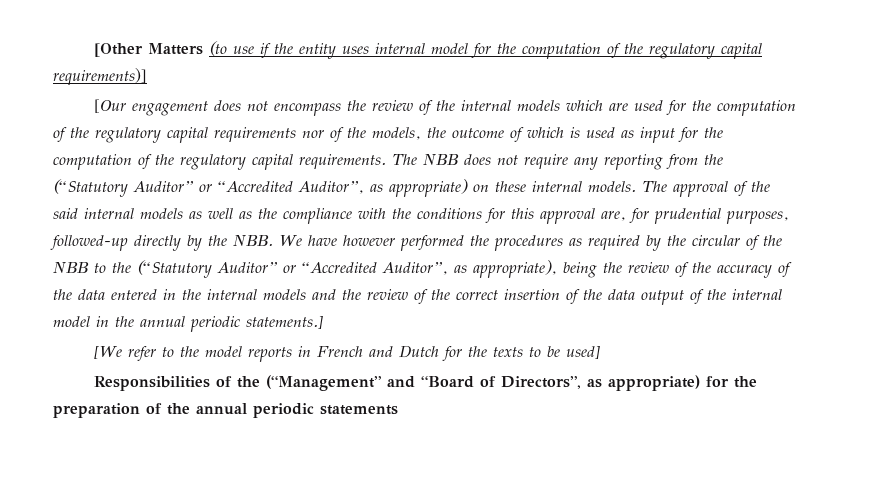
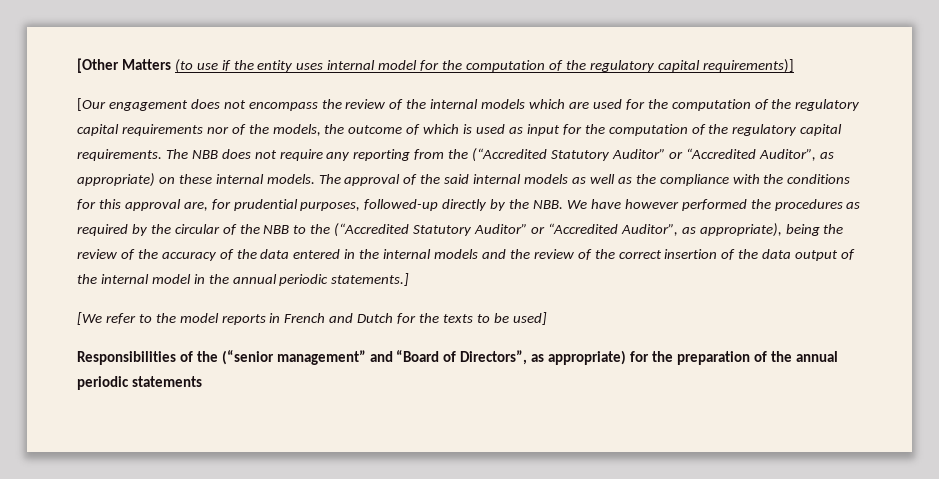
- The NBB does not require any reporting from the (“Statutory Auditor” or “Accredited Auditor”, as appropriate) on these internal models.
+ The NBB does not require any reporting from the (“Accredited Statutory Auditor” or “Accredited Auditor”, as appropriate) on these internal models.
- The approval of the said internal models as well as the compliance with the conditions for this approval are, for prudential purposes, followed-up directly by the NBB. We have however performed the procedures as required by the circular of the NBB to the (“Statutory Auditor” or “Accredited Auditor”, as appropriate), being the review of the accuracy of the data entered in the internal models and the review of the correct insertion of the data output of the internal model in the annual periodic statements.]
+ The approval of the said internal models as well as the compliance with the conditions for this approval are, for prudential purposes, followed-up directly by the NBB. We have however performed the procedures as required by the circular of the NBB to the (“Accredited Statutory Auditor” or “Accredited Auditor”, as appropriate), being the review of the accuracy of the data entered in the internal models and the review of the correct insertion of the data output of the internal model in the annual periodic statements.]
- Responsibilities of the (“Management” and “Board of Directors”, as appropriate) for the preparation of the annual periodic statements
+ Responsibilities of the (“senior management” and “Board of Directors”, as appropriate) for the preparation of the annual periodic statements

